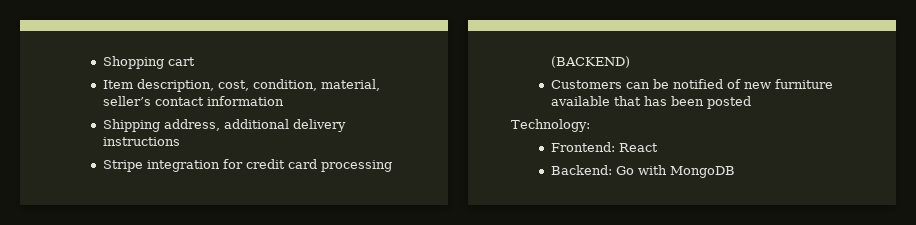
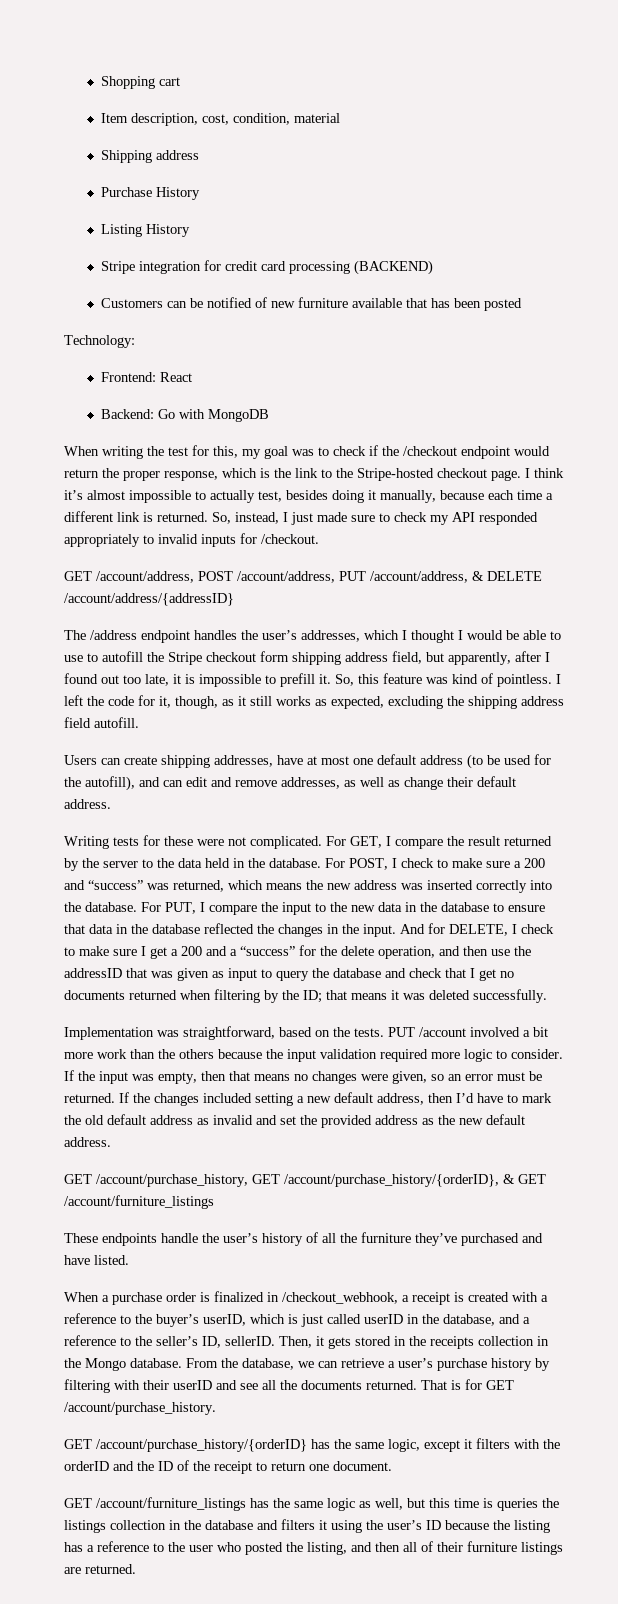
- Item description, cost, condition, material, seller’s contact information
- Shipping address, additional delivery instructions
+ Item description, cost, condition, material
+ Shipping address
+ Purchase History
+ Listing History
+ When writing the test for this, my goal was to check if the /checkout endpoint would return the proper response, which is the link to the Stripe-hosted checkout page. I think it’s almost impossible to actually test, besides doing it manually, because each time a different link is returned. So, instead, I just made sure to check my API responded appropriately to invalid inputs for /checkout.
+ GET /account/address, POST /account/address, PUT /account/address, & DELETE /account/address/{addressID}
+ The /address endpoint handles the user’s addresses, which I thought I would be able to use to autofill the Stripe checkout form shipping address field, but apparently, after I found out too late, it is impossible to prefill it. So, this feature was kind of pointless. I left the code for it, though, as it still works as expected, excluding the shipping address field autofill.
+ Users can create shipping addresses, have at most one default address (to be used for the autofill), and can edit and remove addresses, as well as change their default address.
+ Writing tests for these were not complicated. For GET, I compare the result returned by the server to the data held in the database. For POST, I check to make sure a 200 and “success” was returned, which means the new address was inserted correctly into the database. For PUT, I compare the input to the new data in the database to ensure that data in the database reflected the changes in the input. And for DELETE, I check to make sure I get a 200 and a “success” for the delete operation, and then use the addressID that was given as input to query the database and check that I get no documents returned when filtering by the ID; that means it was deleted successfully.
+ Implementation was straightforward, based on the tests. PUT /account involved a bit more work than the others because the input validation required more logic to consider. If the input was empty, then that means no changes were given, so an error must be returned. If the changes included setting a new default address, then I’d have to mark the old default address as invalid and set the provided address as the new default address.
+ GET /account/purchase_history, GET /account/purchase_history/{orderID}, & GET /account/furniture_listings
+ These endpoints handle the user’s history of all the furniture they’ve purchased and have listed.
+ When a purchase order is finalized in /checkout_webhook, a receipt is created with a reference to the buyer’s userID, which is just called userID in the database, and a reference to the seller’s ID, sellerID. Then, it gets stored in the receipts collection in the Mongo database. From the database, we can retrieve a user’s purchase history by filtering with their userID and see all the documents returned. That is for GET /account/purchase_history.
+ GET /account/purchase_history/{orderID} has the same logic, except it filters with the orderID and the ID of the receipt to return one document.
+ GET /account/furniture_listings has the same logic as well, but this time is queries the listings collection in the database and filters it using the user’s ID because the listing has a reference to the user who posted the listing, and then all of their furniture listings are returned.

